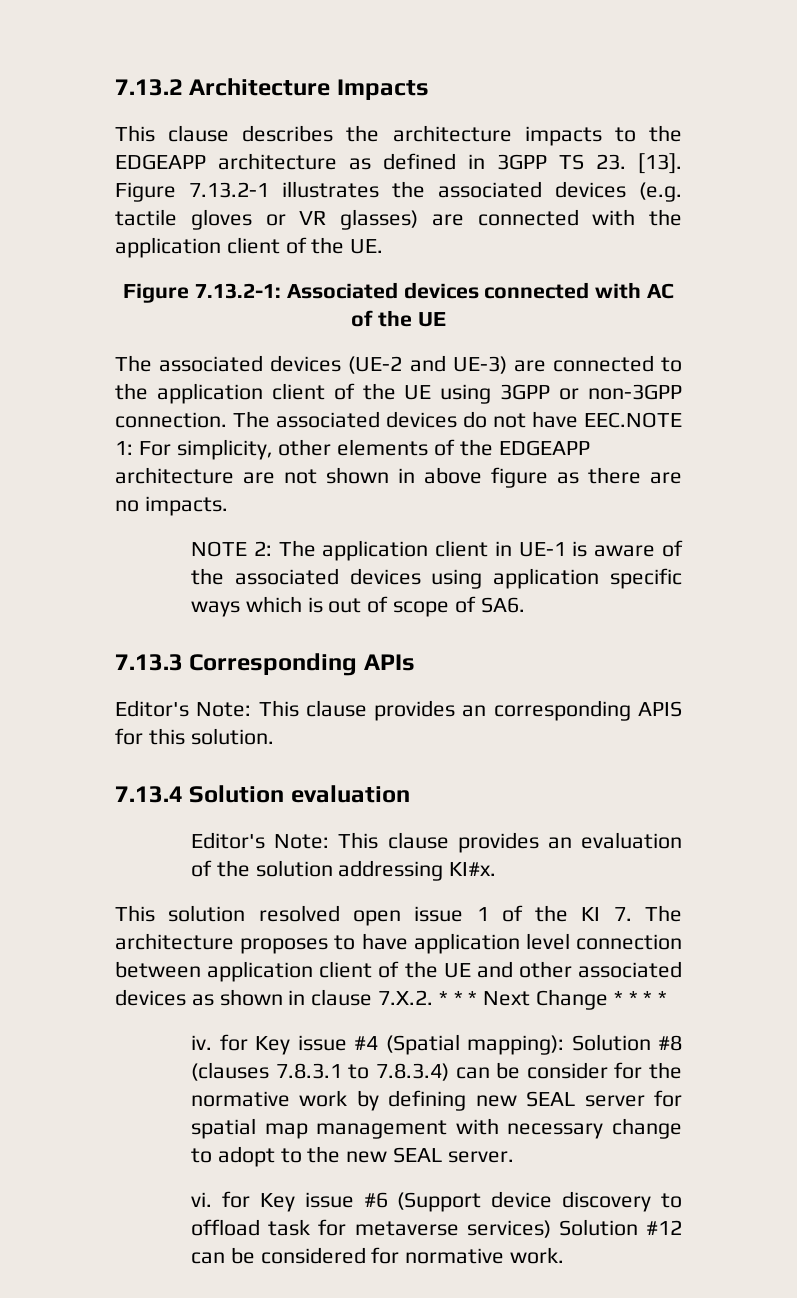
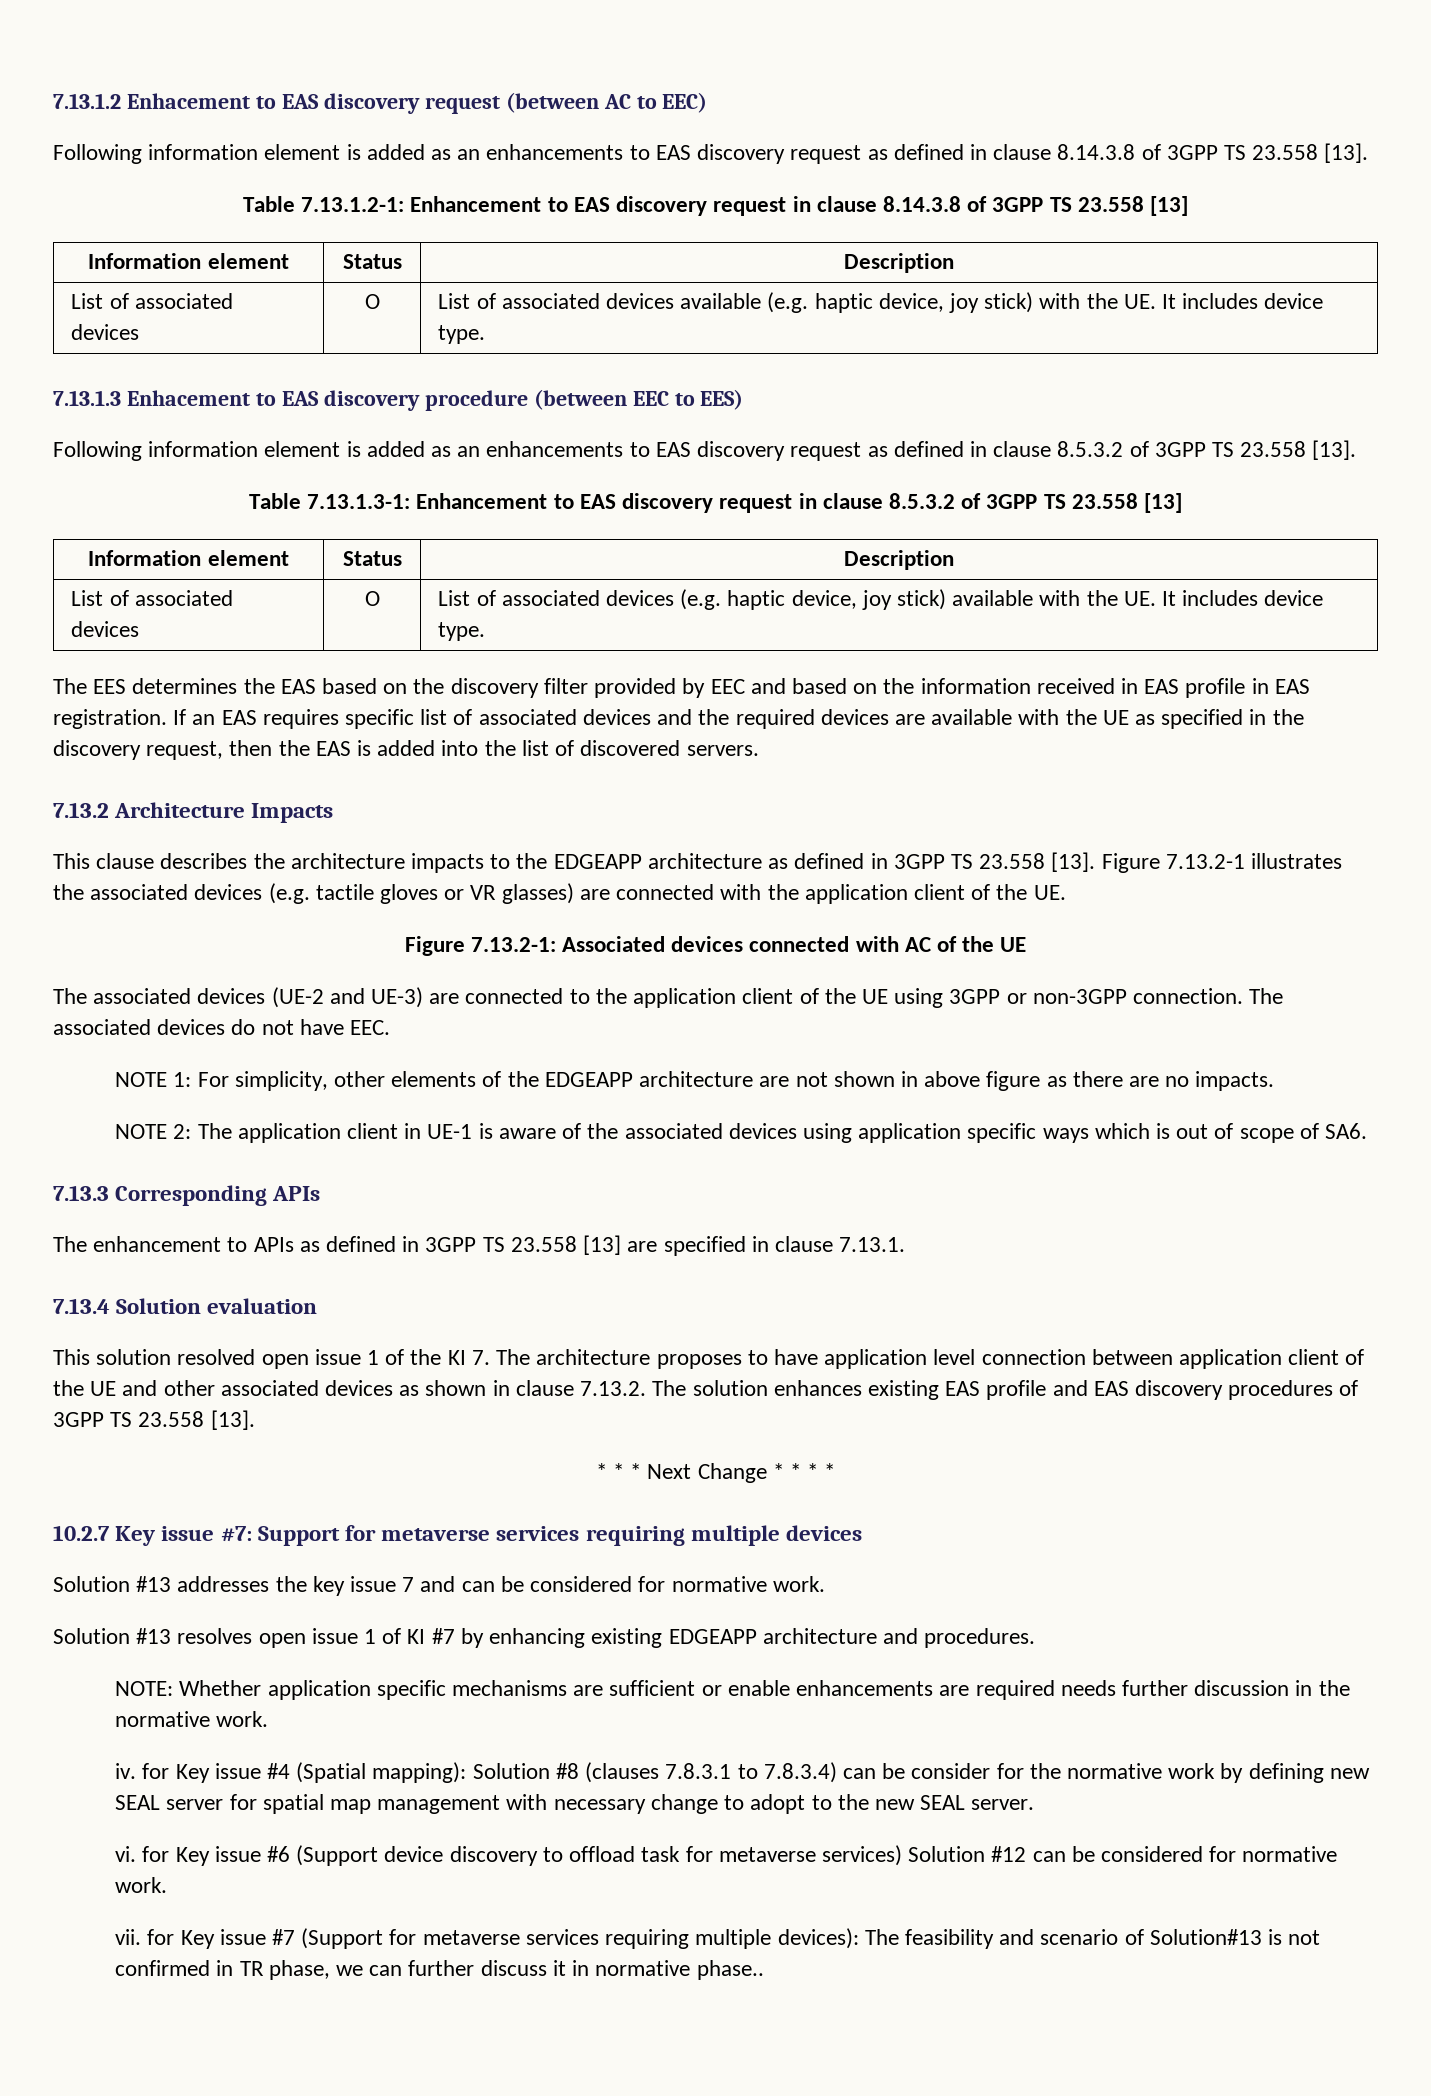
+ 7.13.1.2 Enhacement to EAS discovery request (between AC to EEC)
+ Following information element is added as an enhancements to EAS discovery request as defined in clause 8.14.3.8 of 3GPP TS 23.558 [13].
+ Table 7.13.1.2-1: Enhancement to EAS discovery request in clause 8.14.3.8 of 3GPP TS 23.558 [13]
+ Information element | Status | Description
+ List of associated devices | O | List of associated devices available (e.g. haptic device, joy stick) with the UE. It includes device type.
+ 7.13.1.3 Enhacement to EAS discovery procedure (between EEC to EES)
+ Following information element is added as an enhancements to EAS discovery request as defined in clause 8.5.3.2 of 3GPP TS 23.558 [13].
+ Table 7.13.1.3-1: Enhancement to EAS discovery request in clause 8.5.3.2 of 3GPP TS 23.558 [13]
+ Information element | Status | Description
+ List of associated devices | O | List of associated devices (e.g. haptic device, joy stick) available with the UE. It includes device type.
+ The EES determines the EAS based on the discovery filter provided by EEC and based on the information received in EAS profile in EAS registration. If an EAS requires specific list of associated devices and the required devices are available with the UE as specified in the discovery request, then the EAS is added into the list of discovered servers.
- This clause describes the architecture impacts to the EDGEAPP architecture as defined in 3GPP TS 23. [13].
+ This clause describes the architecture impacts to the EDGEAPP architecture as defined in 3GPP TS 23.558 [13].
- The associated devices do not have EEC.NOTE 1: For simplicity, other elements of the EDGEAPP architecture are not shown in above figure as there are no impacts.
+ The associated devices do not have EEC.
+ NOTE 1: For simplicity, other elements of the EDGEAPP architecture are not shown in above figure as there are no impacts.
- Editor's Note: This clause provides an corresponding APIS for this solution.
+ The enhancement to APIs as defined in 3GPP TS 23.558 [13] are specified in clause 7.13.1.
  7.13.4 Solution evaluation
- Editor's Note: This clause provides an evaluation of the solution addressing KI#x.
- This solution resolved open issue 1 of the KI 7. The architecture proposes to have application level connection between application client of the UE and other associated devices as shown in clause 7.X.2. * * * Next Change * * * *
+ This solution resolved open issue 1 of the KI 7. The architecture proposes to have application level connection between application client of the UE and other associated devices as shown in clause 7.13.2. The solution enhances existing EAS profile and EAS discovery procedures of 3GPP TS 23.558 [13].
+ * * * Next Change * * * *
+ 10.2.7 Key issue #7: Support for metaverse services requiring multiple devices
+ Solution #13 addresses the key issue 7 and can be considered for normative work.
+ Solution #13 resolves open issue 1 of KI #7 by enhancing existing EDGEAPP architecture and procedures.
+ NOTE: Whether application specific mechanisms are sufficient or enable enhancements are required needs further discussion in the normative work.
+ vii. for Key issue #7 (Support for metaverse services requiring multiple devices): The feasibility and scenario of Solution#13 is not confirmed in TR phase, we can further discuss it in normative phase..

